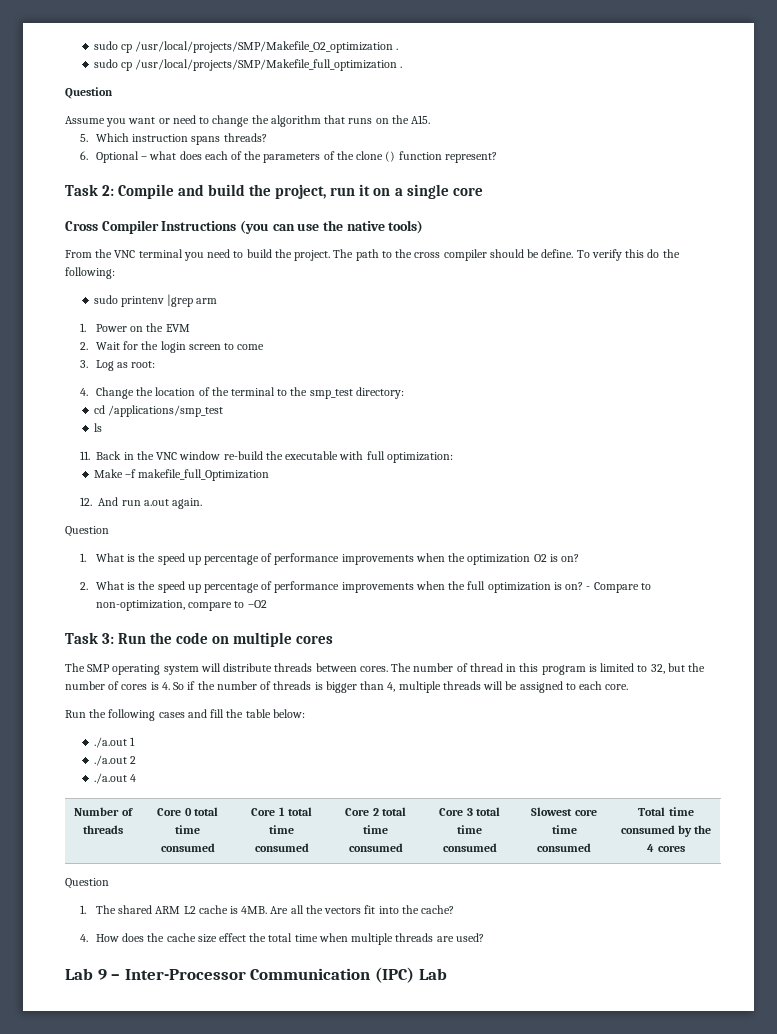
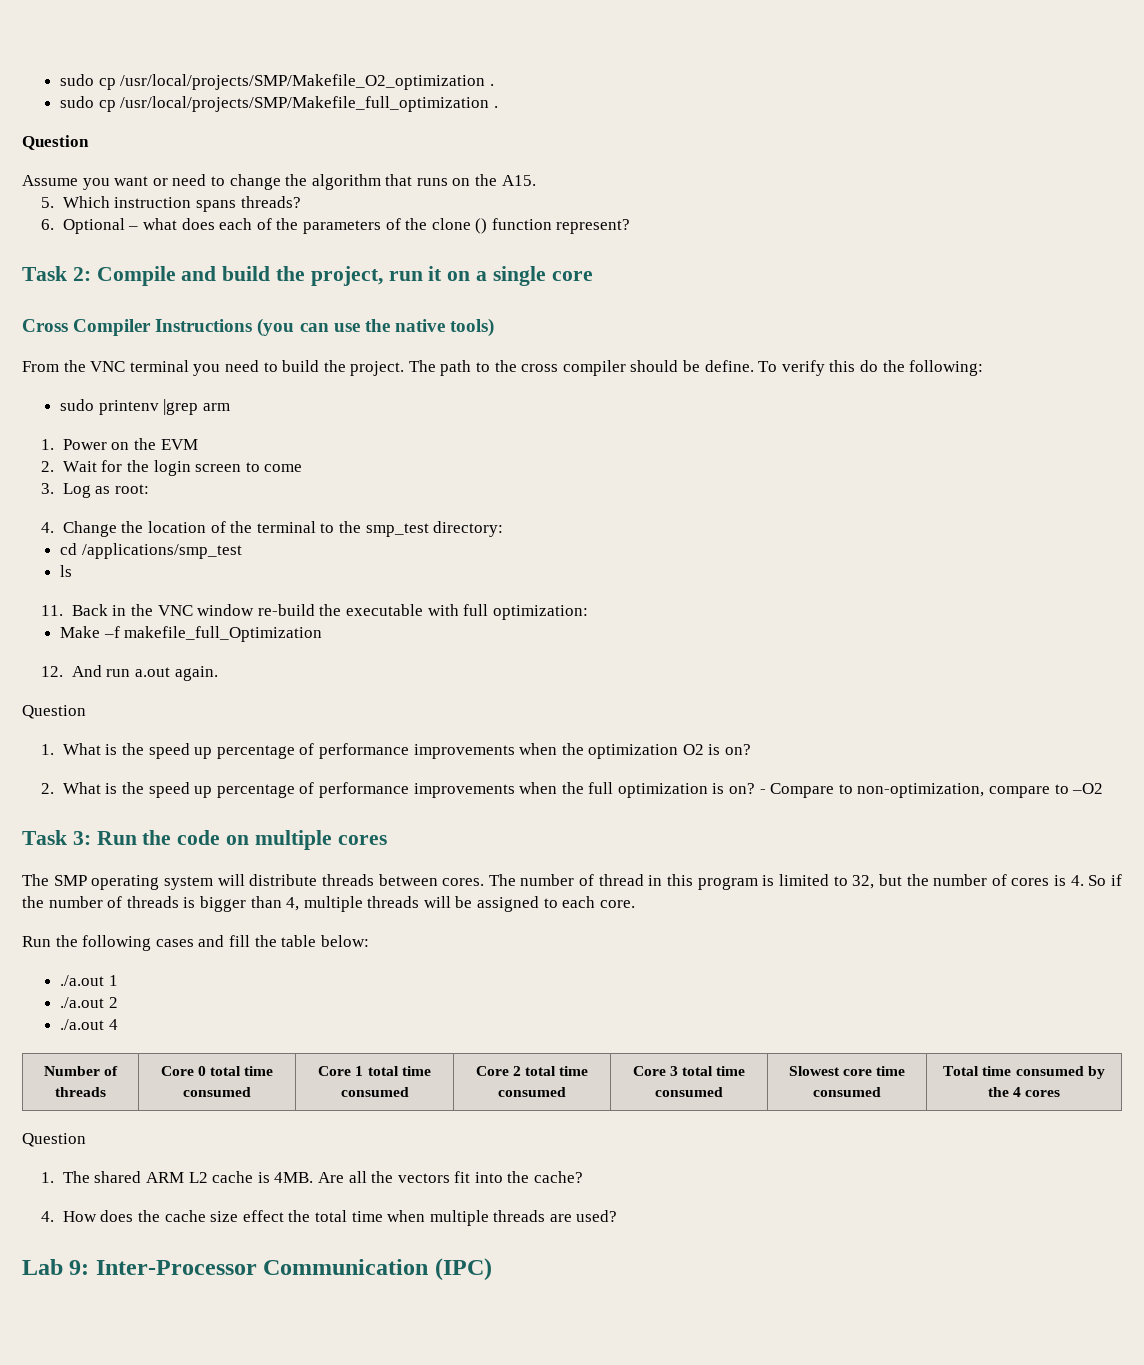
- Lab 9 – Inter-Processor Communication (IPC) Lab
+ Lab 9: Inter-Processor Communication (IPC)

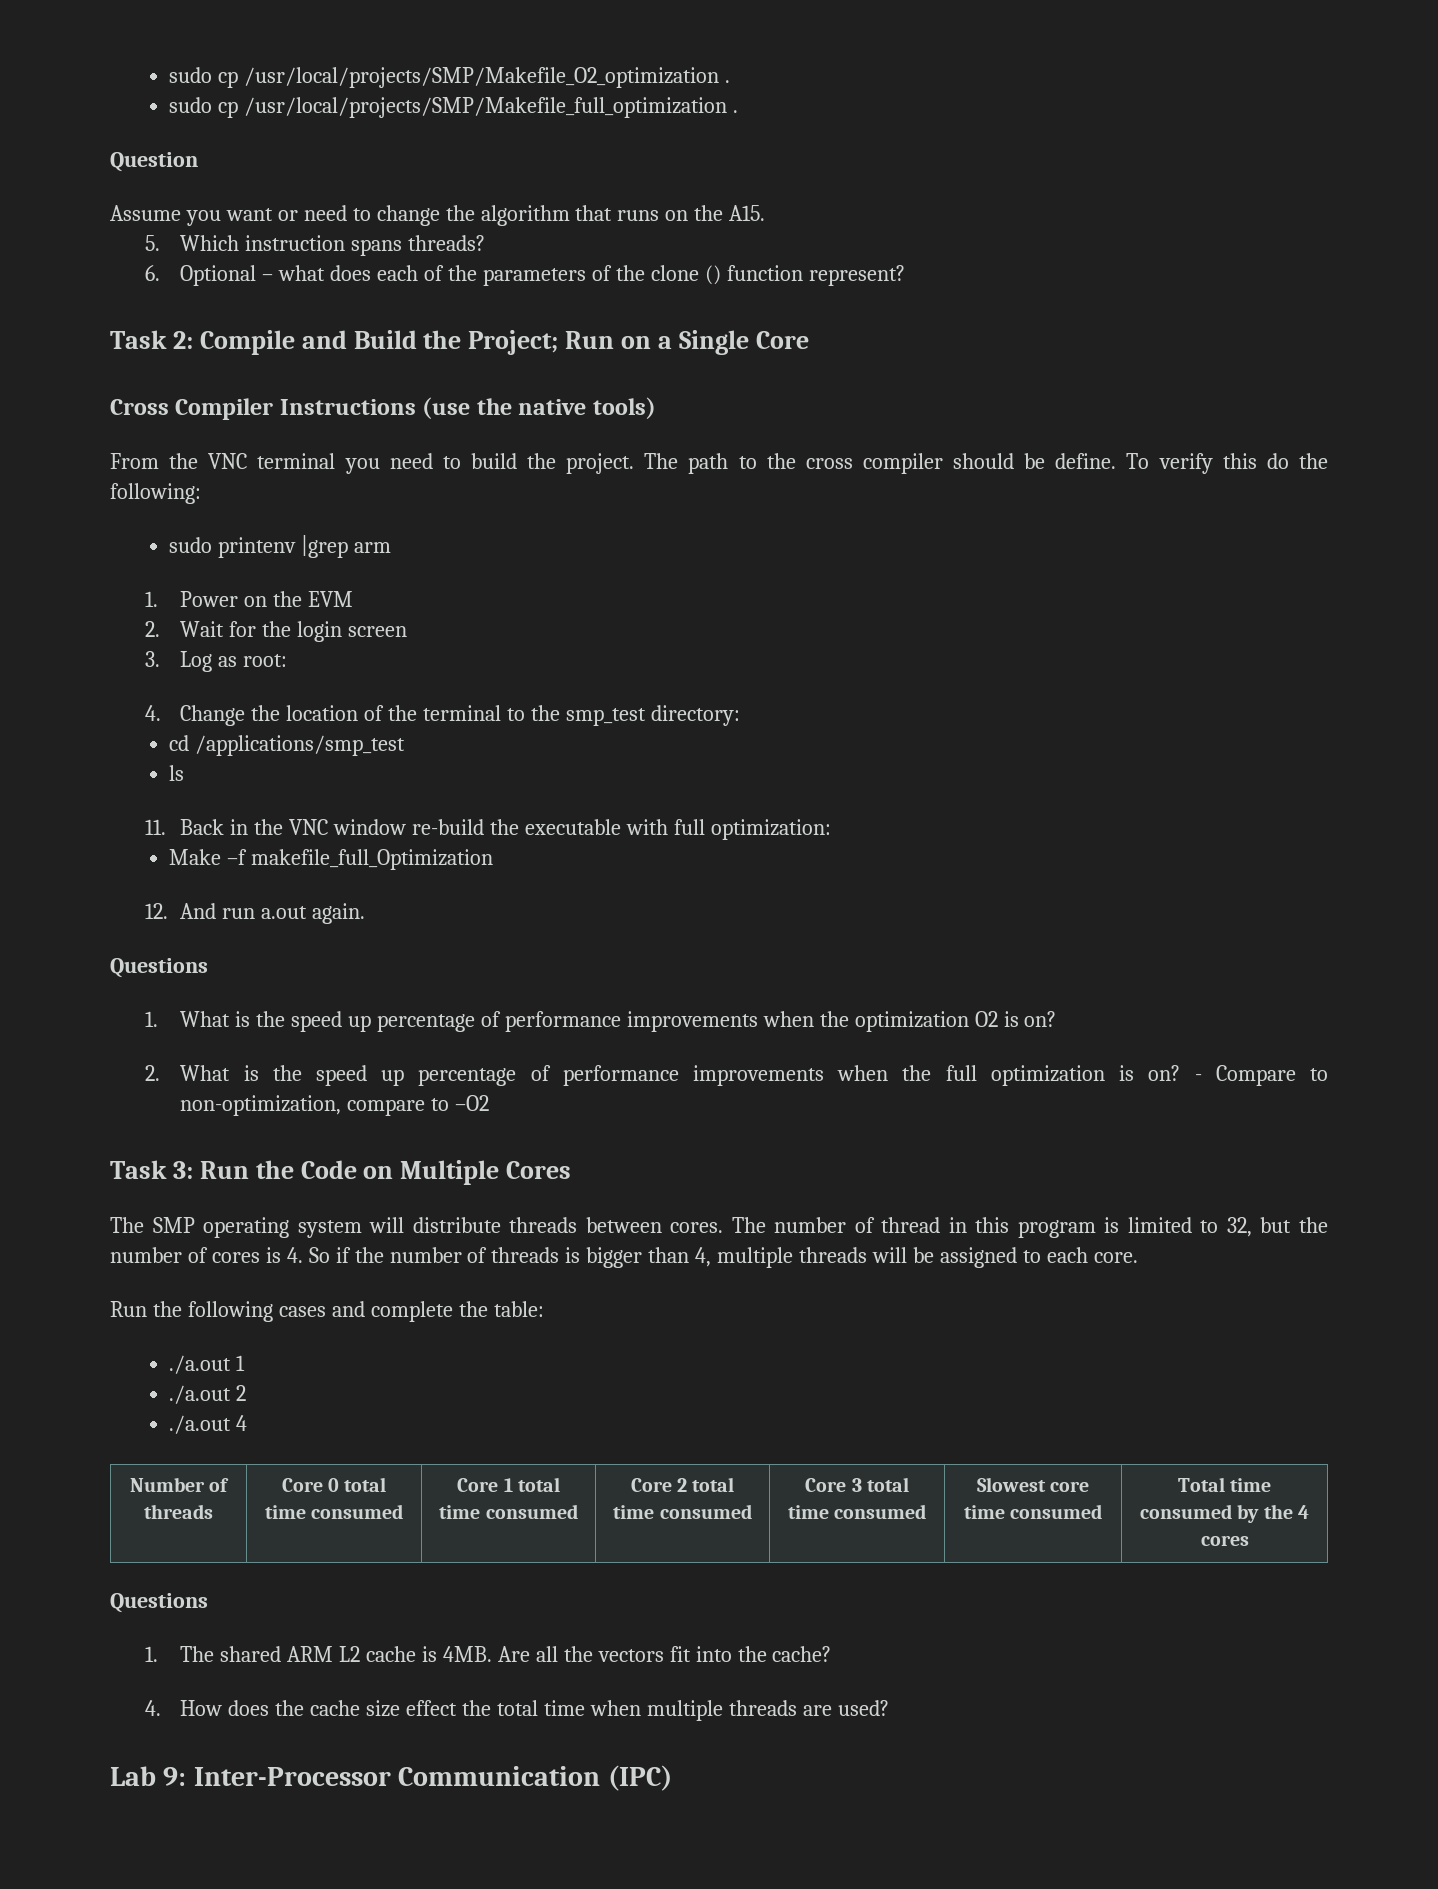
- Task 2: Compile and build the project, run it on a single core
+ Task 2: Compile and Build the Project; Run on a Single Core
- Cross Compiler Instructions (you can use the native tools)
+ Cross Compiler Instructions (use the native tools)
- 2. Wait for the login screen to come
+ 2. Wait for the login screen
  12. And run a.out again.
- Question
+ Questions
- Task 3: Run the code on multiple cores
+ Task 3: Run the Code on Multiple Cores
- Run the following cases and fill the table below:
+ Run the following cases and complete the table:
  Number of threads | Core 0 total time consumed | Core 1 total time consumed | Core 2 total time consumed | Core 3 total time consumed | Slowest core time consumed | Total time consumed by the 4 cores
- Question
+ Questions

